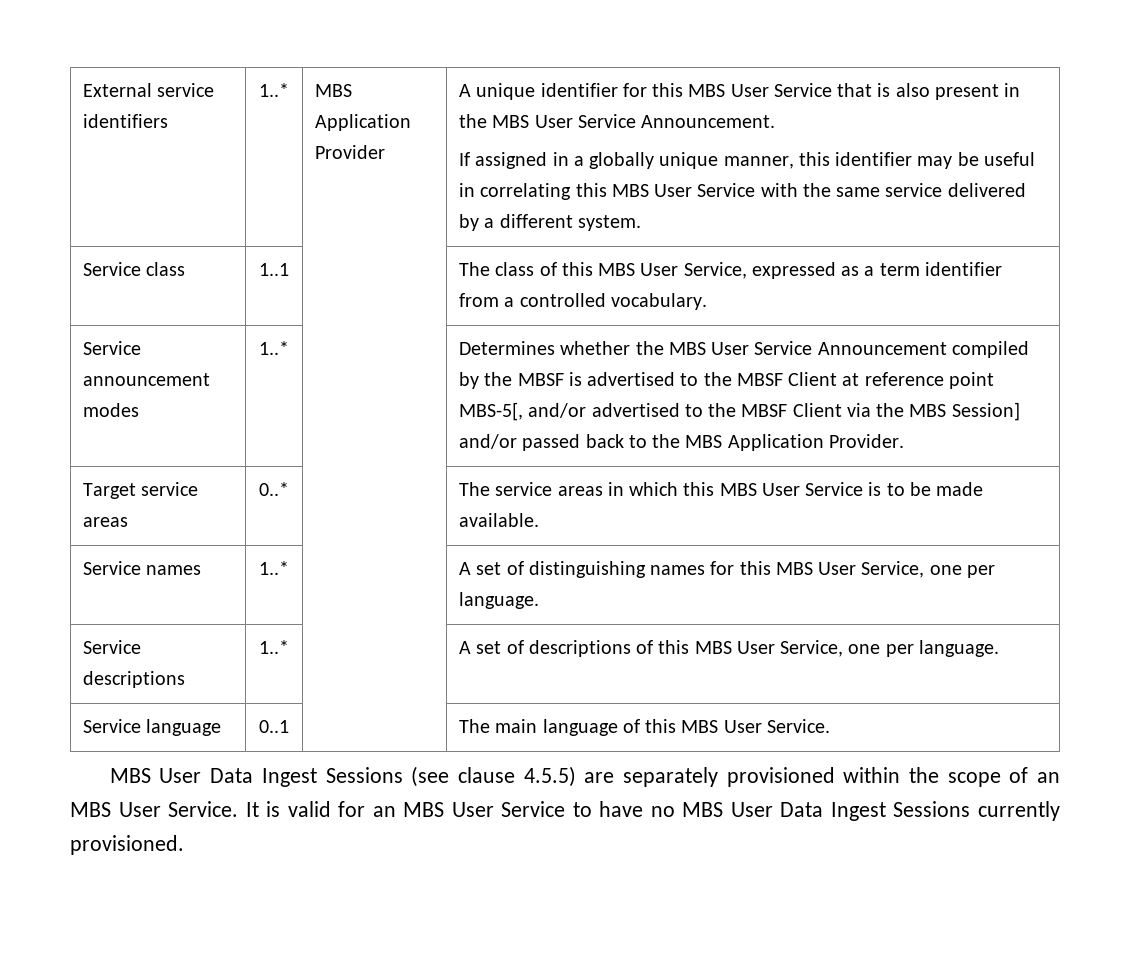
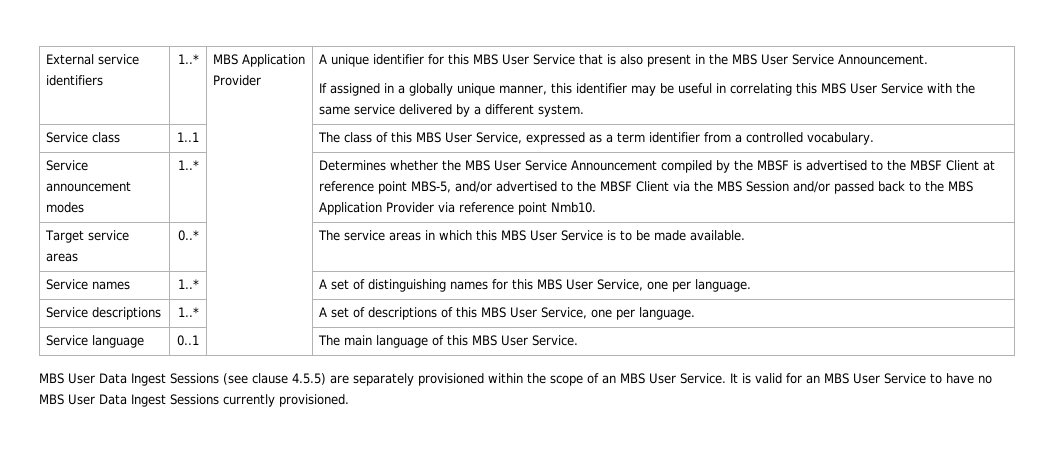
- Determines whether the MBS User Service Announcement compiled by the MBSF is advertised to the MBSF Client at reference point MBS-5[, and/or advertised to the MBSF Client via the MBS Session] and/or passed back to the MBS Application Provider.
+ Determines whether the MBS User Service Announcement compiled by the MBSF is advertised to the MBSF Client at reference point MBS-5, and/or advertised to the MBSF Client via the MBS Session and/or passed back to the MBS Application Provider via reference point Nmb10.

